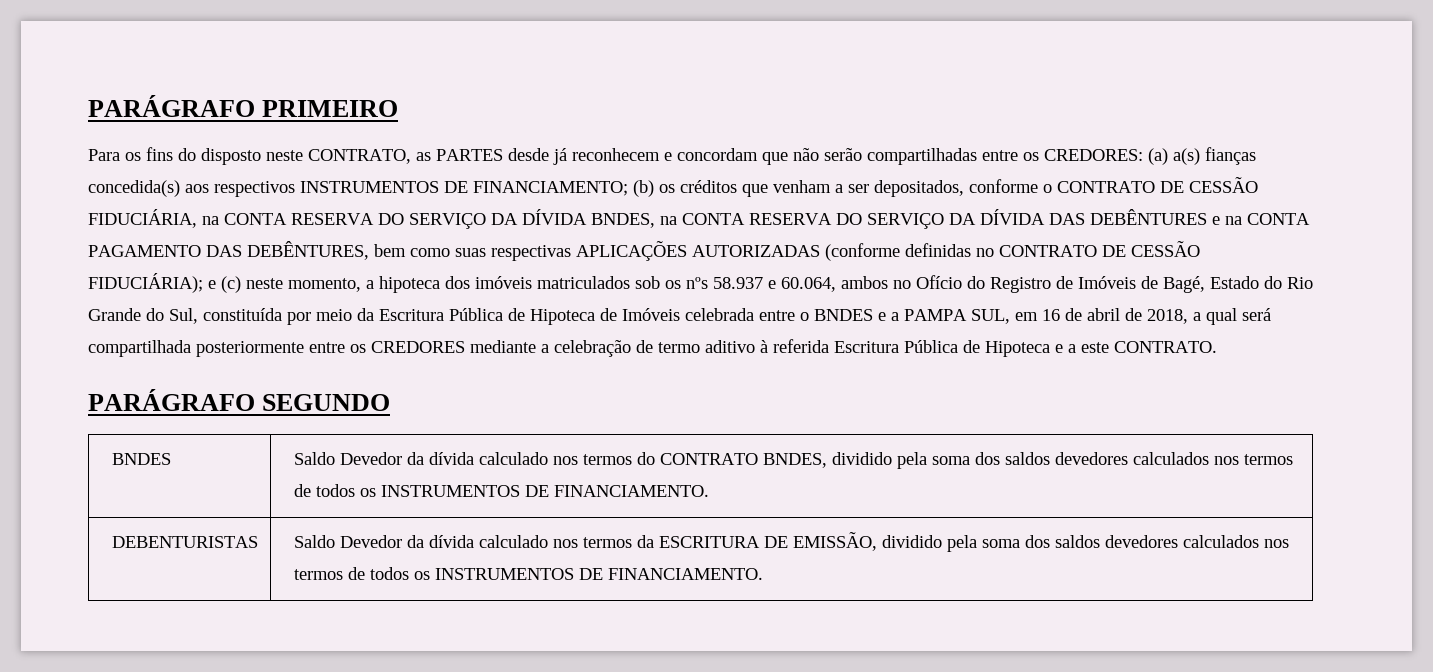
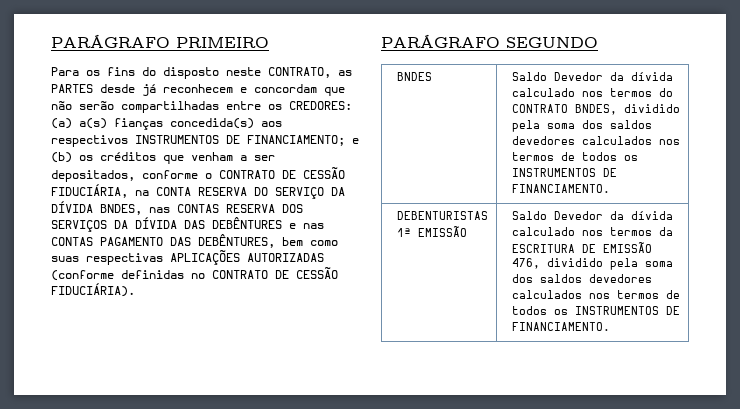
- (b) os créditos que venham a ser depositados, conforme o CONTRATO DE CESSÃO FIDUCIÁRIA, na CONTA RESERVA DO SERVIÇO DA DÍVIDA BNDES, na CONTA RESERVA DO SERVIÇO DA DÍVIDA DAS DEBÊNTURES e na CONTA PAGAMENTO DAS DEBÊNTURES, bem como suas respectivas APLICAÇÕES AUTORIZADAS (conforme definidas no CONTRATO DE CESSÃO FIDUCIÁRIA); e (c) neste momento, a hipoteca dos imóveis matriculados sob os nºs 58.937 e 60.064, ambos no Ofício do Registro de Imóveis de Bagé, Estado do Rio Grande do Sul, constituída por meio da Escritura Pública de Hipoteca de Imóveis celebrada entre o BNDES e a PAMPA SUL, em 16 de abril de 2018, a qual será compartilhada posteriormente entre os CREDORES mediante a celebração de termo aditivo à referida Escritura Pública de Hipoteca e a este CONTRATO.
+ e (b) os créditos que venham a ser depositados, conforme o CONTRATO DE CESSÃO FIDUCIÁRIA, na CONTA RESERVA DO SERVIÇO DA DÍVIDA BNDES, nas CONTAS RESERVA DOS SERVIÇOS DA DÍVIDA DAS DEBÊNTURES e nas CONTAS PAGAMENTO DAS DEBÊNTURES, bem como suas respectivas APLICAÇÕES AUTORIZADAS (conforme definidas no CONTRATO DE CESSÃO FIDUCIÁRIA).
- DEBENTURISTAS | Saldo Devedor da dívida calculado nos termos da ESCRITURA DE EMISSÃO, dividido pela soma dos saldos devedores calculados nos termos de todos os INSTRUMENTOS DE FINANCIAMENTO.
+ DEBENTURISTAS 1ª EMISSÃO | Saldo Devedor da dívida calculado nos termos da ESCRITURA DE EMISSÃO 476, dividido pela soma dos saldos devedores calculados nos termos de todos os INSTRUMENTOS DE FINANCIAMENTO.

